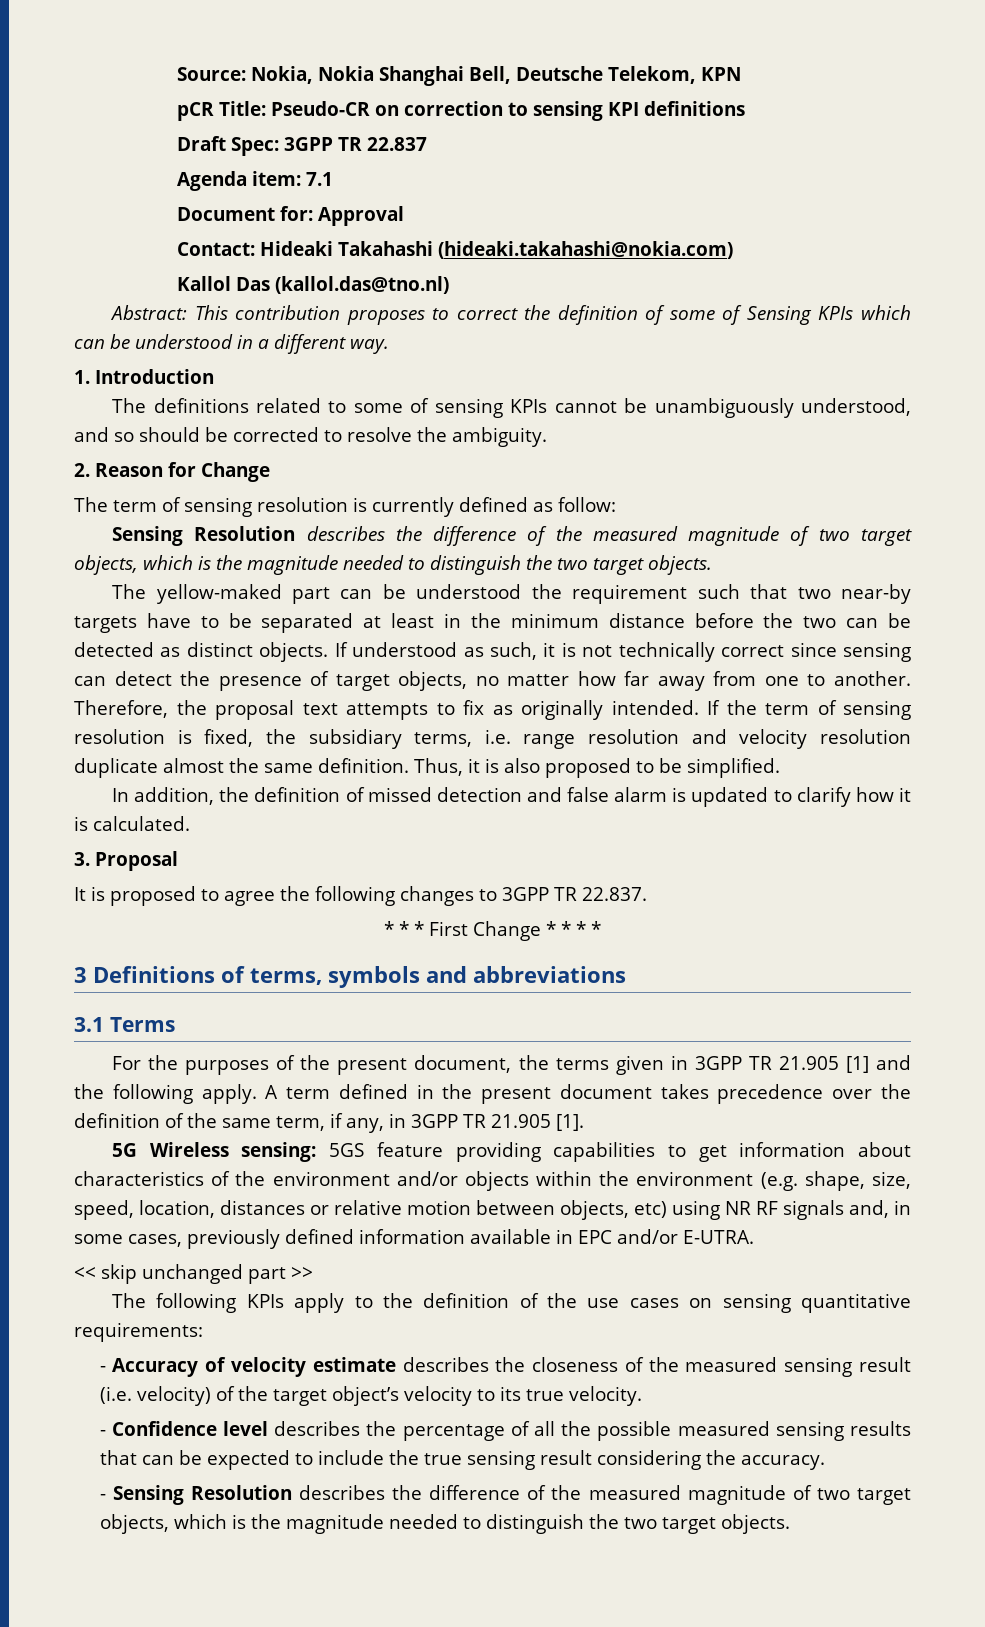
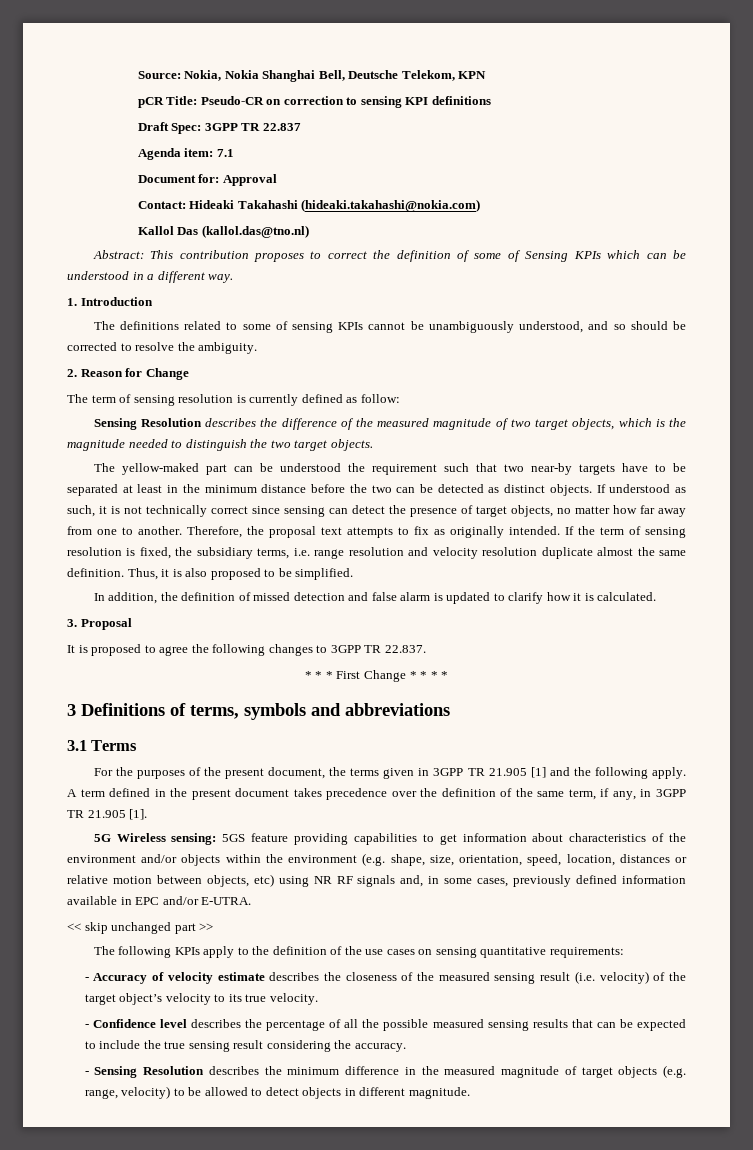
- 5G Wireless sensing: 5GS feature providing capabilities to get information about characteristics of the environment and/or objects within the environment (e.g. shape, size, speed, location, distances or relative motion between objects, etc) using NR RF signals and, in some cases, previously defined information available in EPC and/or E-UTRA.
+ 5G Wireless sensing: 5GS feature providing capabilities to get information about characteristics of the environment and/or objects within the environment (e.g. shape, size, orientation, speed, location, distances or relative motion between objects, etc) using NR RF signals and, in some cases, previously defined information available in EPC and/or E-UTRA.
- - Sensing Resolution describes the difference of the measured magnitude of two target objects, which is the magnitude needed to distinguish the two target objects.
+ - Sensing Resolution describes the minimum difference in the measured magnitude of target objects (e.g. range, velocity) to be allowed to detect objects in different magnitude.

